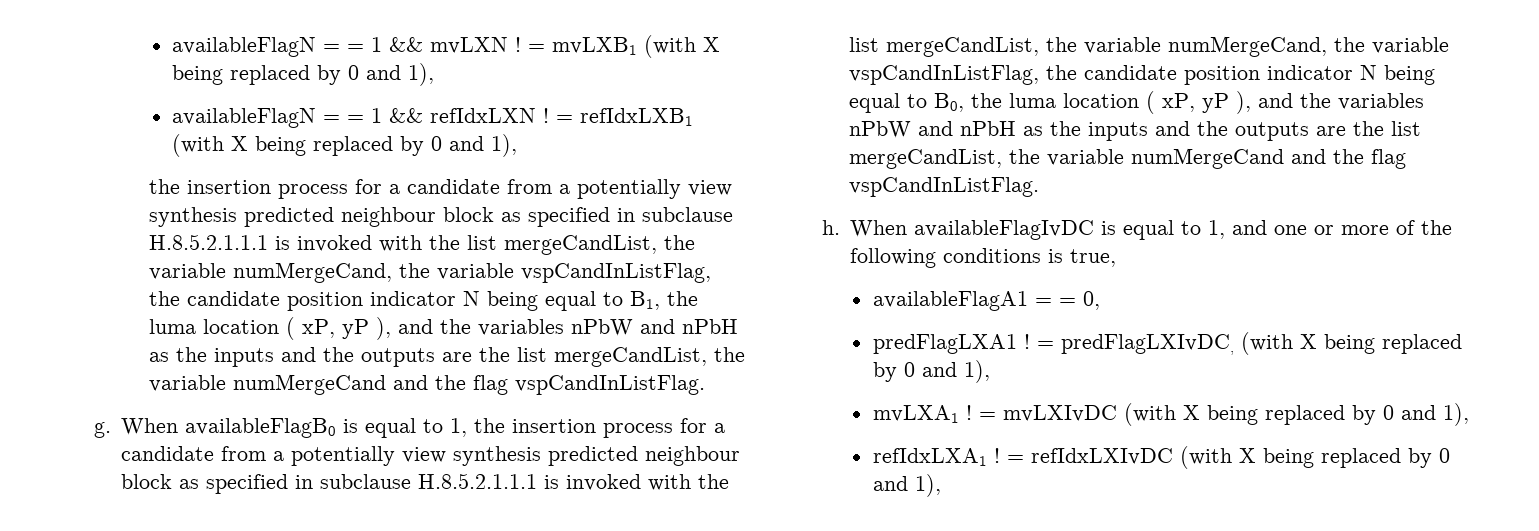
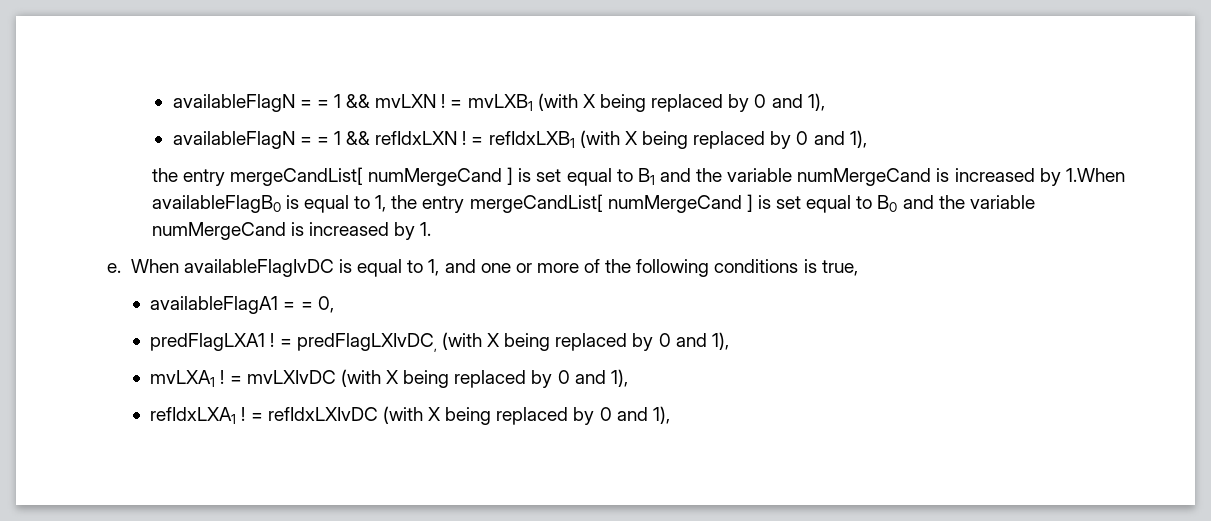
- the insertion process for a candidate from a potentially view synthesis predicted neighbour block as specified in subclause H.8.5.2.1.1.1 is invoked with the list mergeCandList, the variable numMergeCand, the variable vspCandInListFlag, the candidate position indicator N being equal to B1, the luma location ( xP, yP ), and the variables nPbW and nPbH as the inputs and the outputs are the list mergeCandList, the variable numMergeCand and the flag vspCandInListFlag.
- g. When availableFlagB0 is equal to 1, the insertion process for a candidate from a potentially view synthesis predicted neighbour block as specified in subclause H.8.5.2.1.1.1 is invoked with the list mergeCandList, the variable numMergeCand, the variable vspCandInListFlag, the candidate position indicator N being equal to B0, the luma location ( xP, yP ), and the variables nPbW and nPbH as the inputs and the outputs are the list mergeCandList, the variable numMergeCand and the flag vspCandInListFlag.
- h.
+ the entry mergeCandList[ numMergeCand ] is set equal to B1 and the variable numMergeCand is increased by 1.When availableFlagB0 is equal to 1, the entry mergeCandList[ numMergeCand ] is set equal to B0 and the variable numMergeCand is increased by 1.
+ e.

